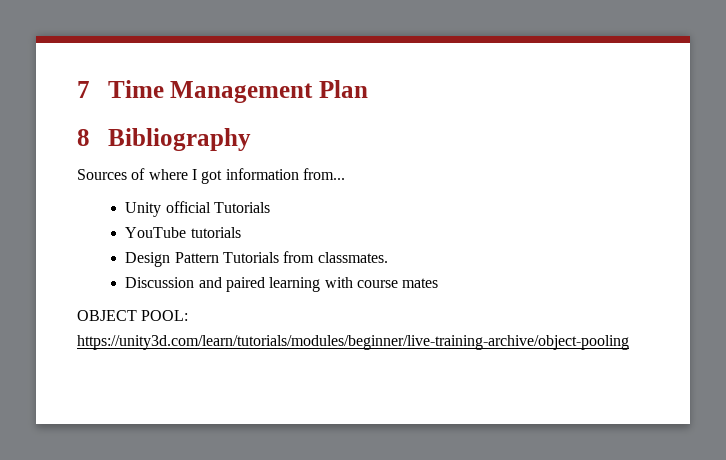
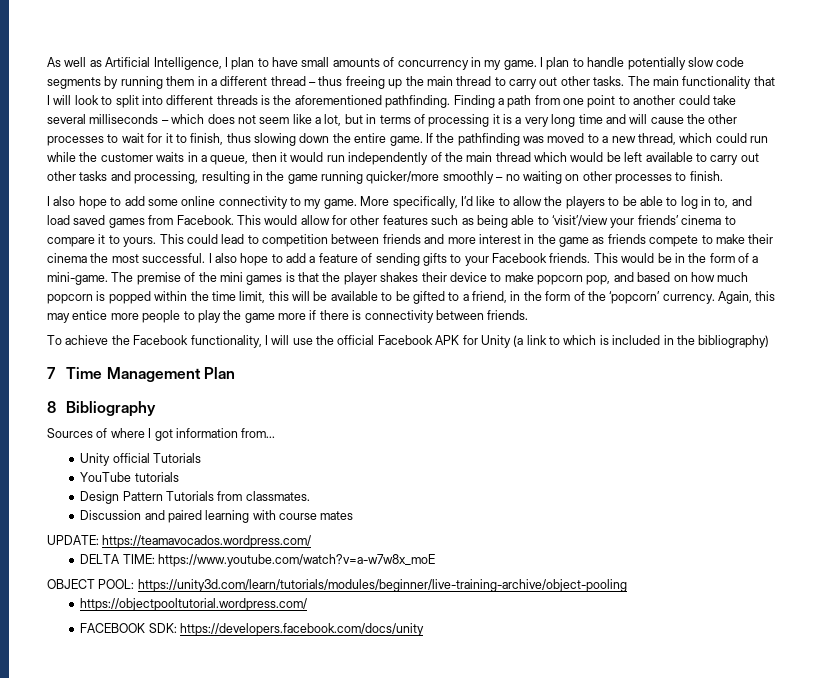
+ As well as Artificial Intelligence, I plan to have small amounts of concurrency in my game. I plan to handle potentially slow code segments by running them in a different thread – thus freeing up the main thread to carry out other tasks. The main functionality that I will look to split into different threads is the aforementioned pathfinding. Finding a path from one point to another could take several milliseconds – which does not seem like a lot, but in terms of processing it is a very long time and will cause the other processes to wait for it to finish, thus slowing down the entire game. If the pathfinding was moved to a new thread, which could run while the customer waits in a queue, then it would run independently of the main thread which would be left available to carry out other tasks and processing, resulting in the game running quicker/more smoothly – no waiting on other processes to finish.
+ I also hope to add some online connectivity to my game. More specifically, I’d like to allow the players to be able to log in to, and load saved games from Facebook. This would allow for other features such as being able to ‘visit’/view your friends’ cinema to compare it to yours. This could lead to competition between friends and more interest in the game as friends compete to make their cinema the most successful. I also hope to add a feature of sending gifts to your Facebook friends. This would be in the form of a mini-game. The premise of the mini games is that the player shakes their device to make popcorn pop, and based on how much popcorn is popped within the time limit, this will be available to be gifted to a friend, in the form of the ‘popcorn’ currency. Again, this may entice more people to play the game more if there is connectivity between friends.
+ To achieve the Facebook functionality, I will use the official Facebook APK for Unity (a link to which is included in the bibliography)
+ UPDATE: https://teamavocados.wordpress.com/
+ DELTA TIME: https://www.youtube.com/watch?v=a-w7w8x_moE
+ https://objectpooltutorial.wordpress.com/
+ FACEBOOK SDK: https://developers.facebook.com/docs/unity

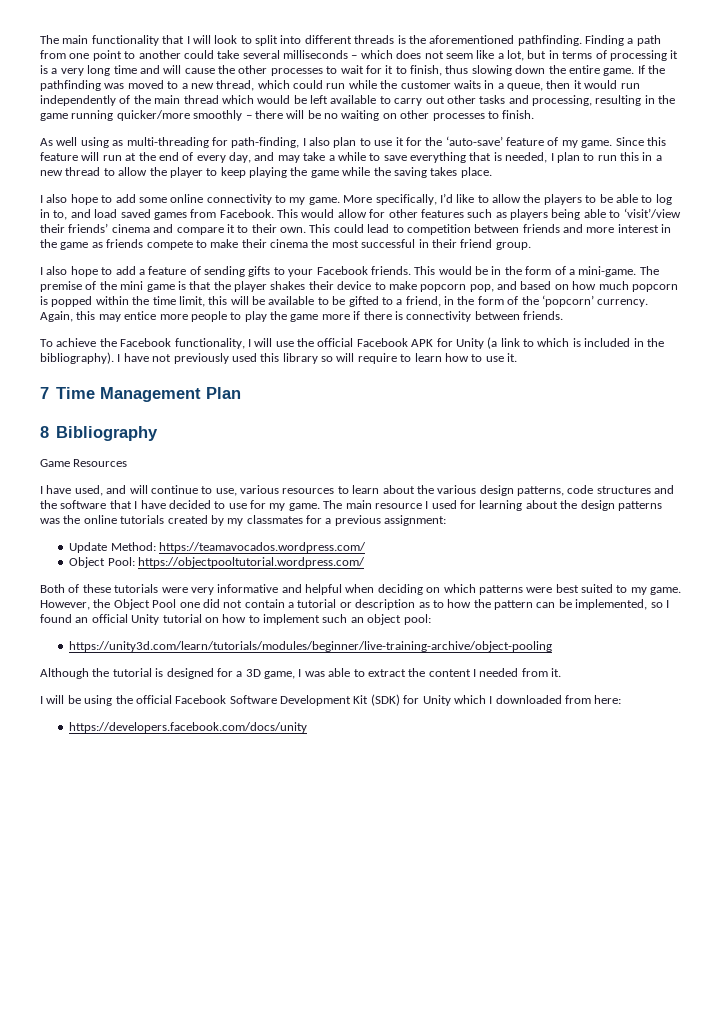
- As well as Artificial Intelligence, I plan to have small amounts of concurrency in my game. I plan to handle potentially slow code segments by running them in a different thread – thus freeing up the main thread to carry out other tasks.
- If the pathfinding was moved to a new thread, which could run while the customer waits in a queue, then it would run independently of the main thread which would be left available to carry out other tasks and processing, resulting in the game running quicker/more smoothly – no waiting on other processes to finish.
+ If the pathfinding was moved to a new thread, which could run while the customer waits in a queue, then it would run independently of the main thread which would be left available to carry out other tasks and processing, resulting in the game running quicker/more smoothly – there will be no waiting on other processes to finish.
+ As well using as multi-threading for path-finding, I also plan to use it for the ‘auto-save’ feature of my game. Since this feature will run at the end of every day, and may take a while to save everything that is needed, I plan to run this in a new thread to allow the player to keep playing the game while the saving takes place.
- This would allow for other features such as being able to ‘visit’/view your friends’ cinema to compare it to yours.
+ This would allow for other features such as players being able to ‘visit’/view their friends’ cinema and compare it to their own.
- This could lead to competition between friends and more interest in the game as friends compete to make their cinema the most successful. I also hope to add a feature of sending gifts to your Facebook friends.
+ This could lead to competition between friends and more interest in the game as friends compete to make their cinema the most successful in their friend group.
+ I also hope to add a feature of sending gifts to your Facebook friends.
- The premise of the mini games is that the player shakes their device to make popcorn pop, and based on how much popcorn is popped within the time limit, this will be available to be gifted to a friend, in the form of the ‘popcorn’ currency.
+ The premise of the mini game is that the player shakes their device to make popcorn pop, and based on how much popcorn is popped within the time limit, this will be available to be gifted to a friend, in the form of the ‘popcorn’ currency.
- To achieve the Facebook functionality, I will use the official Facebook APK for Unity (a link to which is included in the bibliography)
+ To achieve the Facebook functionality, I will use the official Facebook APK for Unity (a link to which is included in the bibliography). I have not previously used this library so will require to learn how to use it.
- Sources of where I got information from...
- Unity official Tutorials
- YouTube tutorials
- Design Pattern Tutorials from classmates.
- Discussion and paired learning with course mates
- UPDATE: https://teamavocados.wordpress.com/
- DELTA TIME: https://www.youtube.com/watch?v=a-w7w8x_moE
- OBJECT POOL: https://unity3d.com/learn/tutorials/modules/beginner/live-training-archive/object-pooling
- https://objectpooltutorial.wordpress.com/
- FACEBOOK SDK: https://developers.facebook.com/docs/unity
+ Game Resources
+ I have used, and will continue to use, various resources to learn about the various design patterns, code structures and the software that I have decided to use for my game. The main resource I used for learning about the design patterns was the online tutorials created by my classmates for a previous assignment:
+ Update Method: https://teamavocados.wordpress.com/
+ Object Pool: https://objectpooltutorial.wordpress.com/
+ Both of these tutorials were very informative and helpful when deciding on which patterns were best suited to my game. However, the Object Pool one did not contain a tutorial or description as to how the pattern can be implemented, so I found an official Unity tutorial on how to implement such an object pool:
+ https://unity3d.com/learn/tutorials/modules/beginner/live-training-archive/object-pooling
+ Although the tutorial is designed for a 3D game, I was able to extract the content I needed from it.
+ I will be using the official Facebook Software Development Kit (SDK) for Unity which I downloaded from here:
+ https://developers.facebook.com/docs/unity

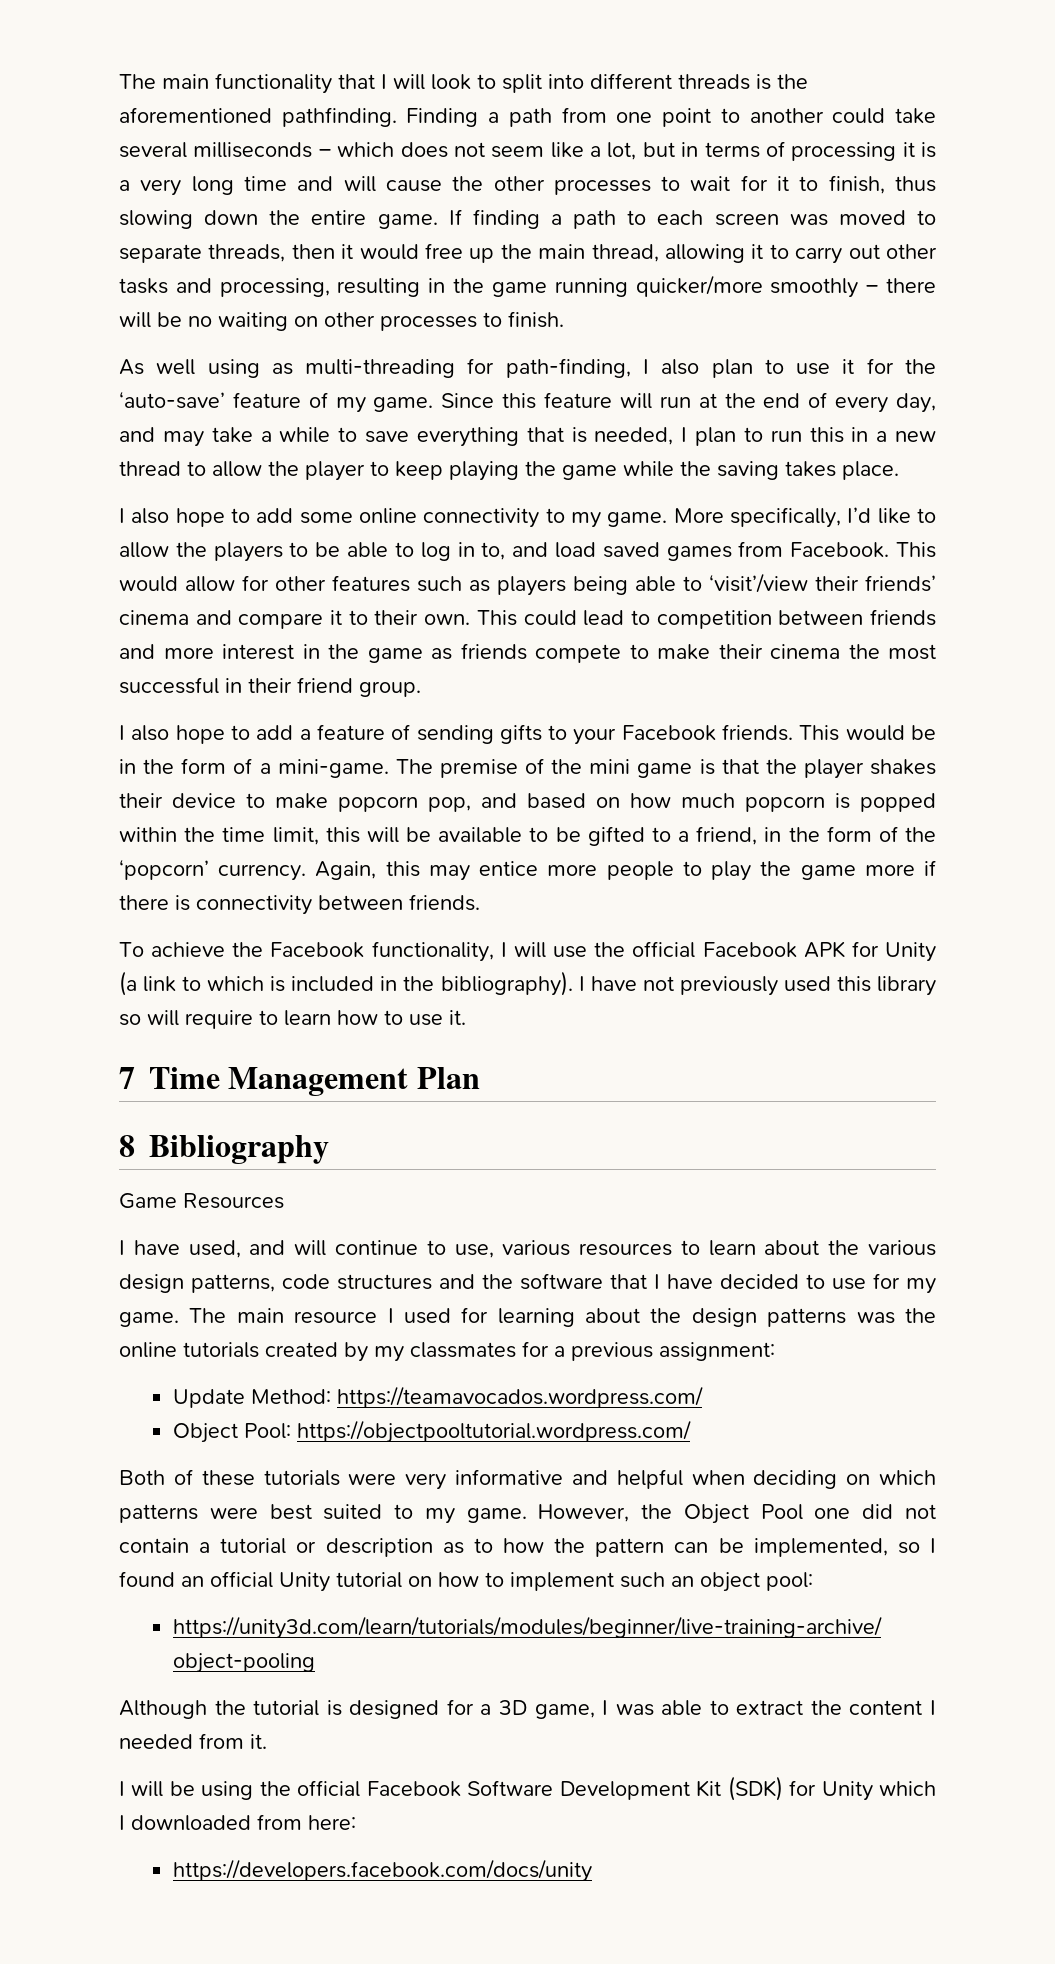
- If the pathfinding was moved to a new thread, which could run while the customer waits in a queue, then it would run independently of the main thread which would be left available to carry out other tasks and processing, resulting in the game running quicker/more smoothly – there will be no waiting on other processes to finish.
+ If finding a path to each screen was moved to separate threads, then it would free up the main thread, allowing it to carry out other tasks and processing, resulting in the game running quicker/more smoothly – there will be no waiting on other processes to finish.

